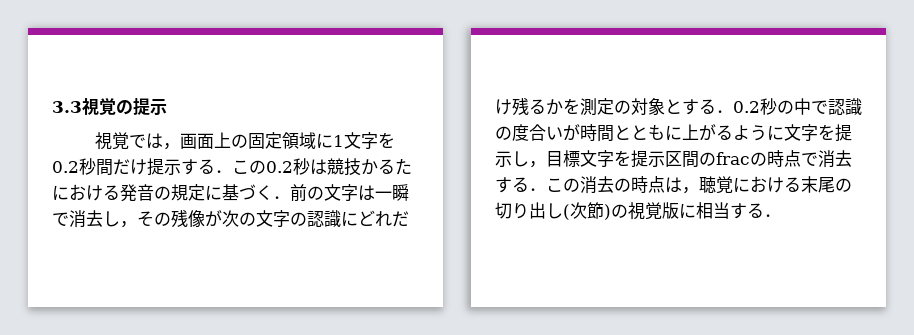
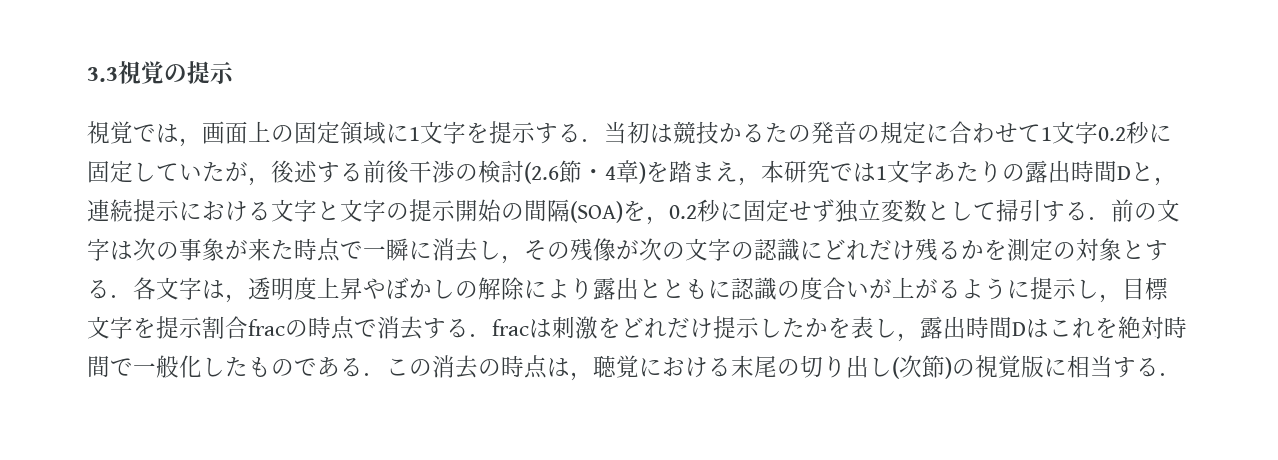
- 視覚では，画面上の固定領域に1文字を0.2秒間だけ提示する．この0.2秒は競技かるたにおける発音の規定に基づく．前の文字は一瞬で消去し，その残像が次の文字の認識にどれだけ残るかを測定の対象とする．0.2秒の中で認識の度合いが時間とともに上がるように文字を提示し，目標文字を提示区間のfracの時点で消去する．この消去の時点は，聴覚における末尾の切り出し(次節)の視覚版に相当する．
+ 視覚では，画面上の固定領域に1文字を提示する．当初は競技かるたの発音の規定に合わせて1文字0.2秒に固定していたが，後述する前後干渉の検討(2.6節・4章)を踏まえ，本研究では1文字あたりの露出時間Dと，連続提示における文字と文字の提示開始の間隔(SOA)を，0.2秒に固定せず独立変数として掃引する．前の文字は次の事象が来た時点で一瞬に消去し，その残像が次の文字の認識にどれだけ残るかを測定の対象とする．各文字は，透明度上昇やぼかしの解除により露出とともに認識の度合いが上がるように提示し，目標文字を提示割合fracの時点で消去する．fracは刺激をどれだけ提示したかを表し，露出時間Dはこれを絶対時間で一般化したものである．この消去の時点は，聴覚における末尾の切り出し(次節)の視覚版に相当する．

